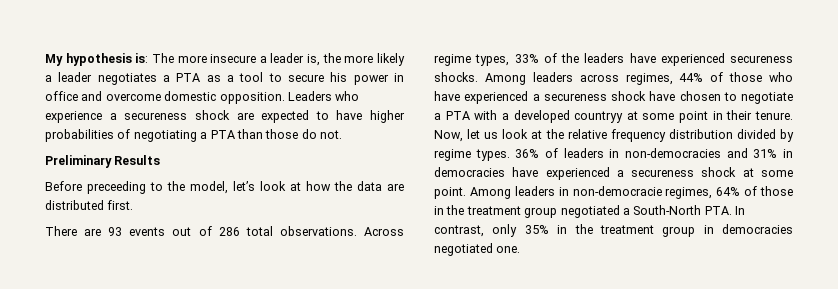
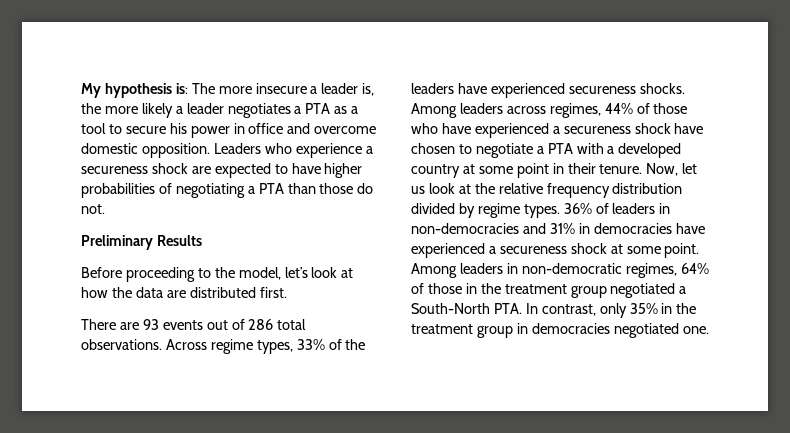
- Before preceeding to the model, let’s look at how the data are distributed first.
+ Before proceeding to the model, let’s look at how the data are distributed first.
- Among leaders across regimes, 44% of those who have experienced a secureness shock have chosen to negotiate a PTA with a developed countryy at some point in their tenure.
+ Among leaders across regimes, 44% of those who have experienced a secureness shock have chosen to negotiate a PTA with a developed country at some point in their tenure.
- Among leaders in non-democracie regimes, 64% of those in the treatment group negotiated a South-North PTA. In contrast, only 35% in the treatment group in democracies negotiated one.
+ Among leaders in non-democratic regimes, 64% of those in the treatment group negotiated a South-North PTA. In contrast, only 35% in the treatment group in democracies negotiated one.

